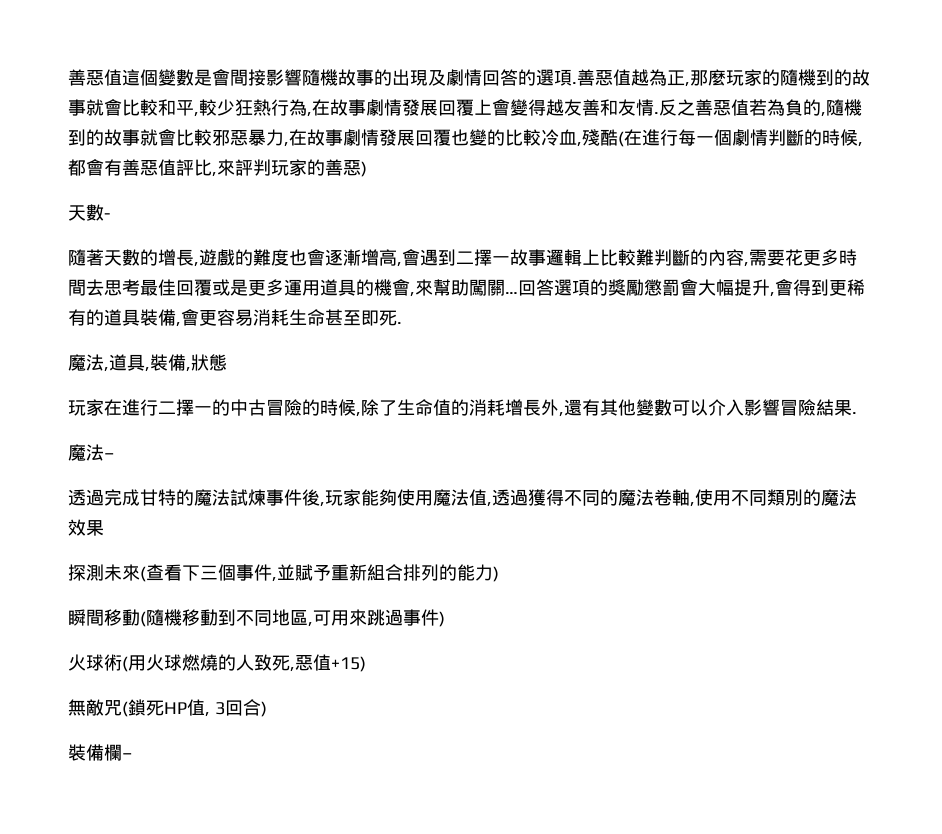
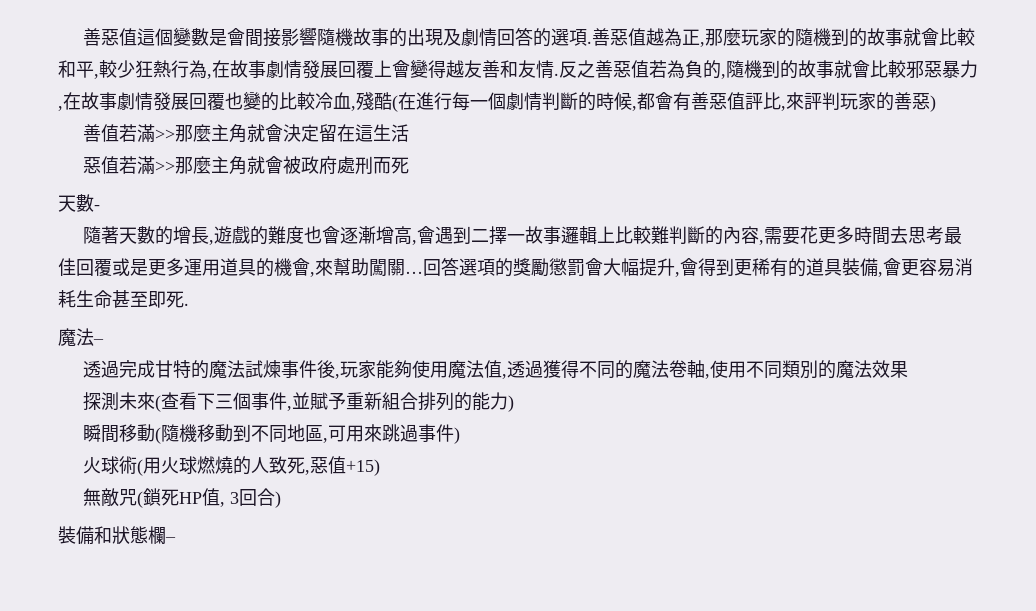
+ 善值若滿>>那麼主角就會決定留在這生活
+ 惡值若滿>>那麼主角就會被政府處刑而死
- 魔法,道具,裝備,狀態
- 玩家在進行二擇一的中古冒險的時候,除了生命值的消耗增長外,還有其他變數可以介入影響冒險結果.
- 裝備欄–
+ 裝備和狀態欄–

